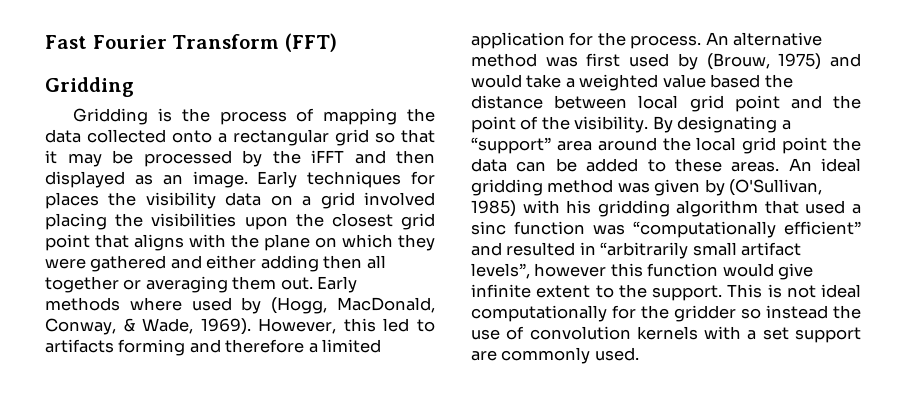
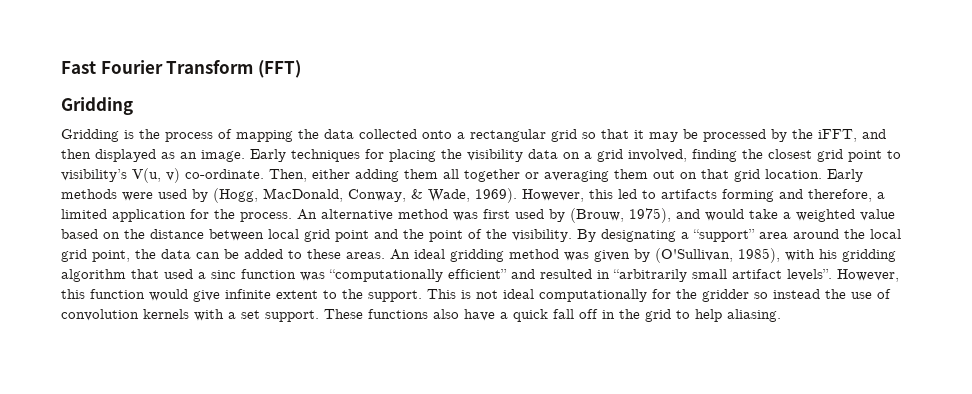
- Gridding is the process of mapping the data collected onto a rectangular grid so that it may be processed by the iFFT and then displayed as an image.
+ Gridding is the process of mapping the data collected onto a rectangular grid so that it may be processed by the iFFT, and then displayed as an image.
- Early techniques for places the visibility data on a grid involved placing the visibilities upon the closest grid point that aligns with the plane on which they were gathered and either adding then all together or averaging them out.
+ Early techniques for placing the visibility data on a grid involved, finding the closest grid point to visibility’s V(u, v) co-ordinate. Then, either adding them all together or averaging them out on that grid location.
- Early methods where used by (Hogg, MacDonald, Conway, & Wade, 1969).
+ Early methods were used by (Hogg, MacDonald, Conway, & Wade, 1969).
- However, this led to artifacts forming and therefore a limited application for the process.
+ However, this led to artifacts forming and therefore, a limited application for the process.
- An alternative method was first used by (Brouw, 1975) and would take a weighted value based the distance between local grid point and the point of the visibility.
+ An alternative method was first used by (Brouw, 1975), and would take a weighted value based on the distance between local grid point and the point of the visibility.
- By designating a “support” area around the local grid point the data can be added to these areas.
+ By designating a “support” area around the local grid point, the data can be added to these areas.
- An ideal gridding method was given by (O'Sullivan, 1985) with his gridding algorithm that used a sinc function was “computationally efficient” and resulted in “arbitrarily small artifact levels”, however this function would give infinite extent to the support.
+ An ideal gridding method was given by (O'Sullivan, 1985), with his gridding algorithm that used a sinc function was “computationally efficient” and resulted in “arbitrarily small artifact levels”. However, this function would give infinite extent to the support.
- This is not ideal computationally for the gridder so instead the use of convolution kernels with a set support are commonly used.
+ This is not ideal computationally for the gridder so instead the use of convolution kernels with a set support. These functions also have a quick fall off in the grid to help aliasing.

